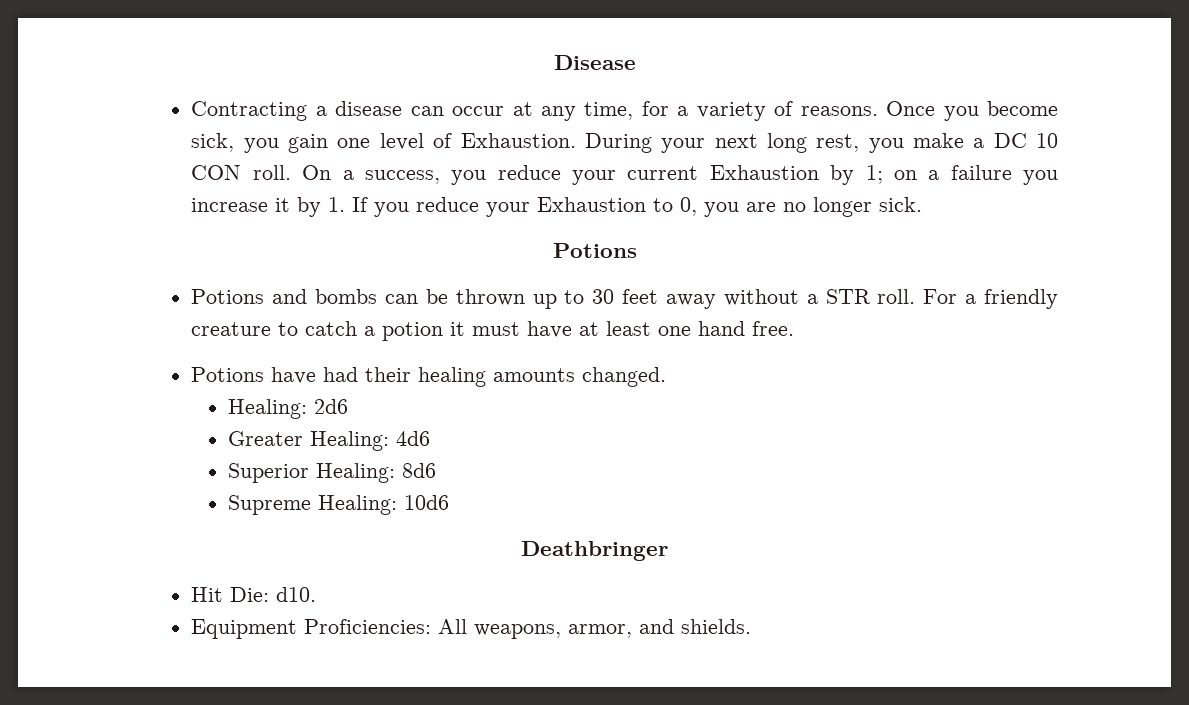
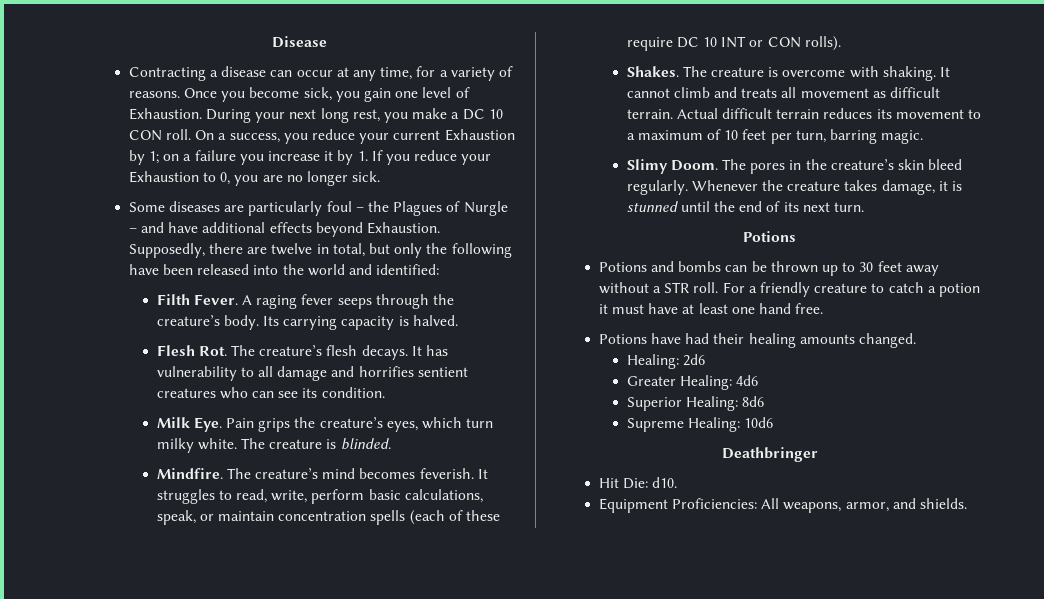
+ Some diseases are particularly foul – the Plagues of Nurgle – and have additional effects beyond Exhaustion. Supposedly, there are twelve in total, but only the following have been released into the world and identified:
+ Filth Fever. A raging fever seeps through the creature’s body. Its carrying capacity is halved.
+ Flesh Rot. The creature’s flesh decays. It has vulnerability to all damage and horrifies sentient creatures who can see its condition.
+ Milk Eye. Pain grips the creature’s eyes, which turn milky white. The creature is blinded.
+ Mindfire. The creature’s mind becomes feverish. It struggles to read, write, perform basic calculations, speak, or maintain concentration spells (each of these require DC 10 INT or CON rolls).
+ Shakes. The creature is overcome with shaking. It cannot climb and treats all movement as difficult terrain. Actual difficult terrain reduces its movement to a maximum of 10 feet per turn, barring magic.
+ Slimy Doom. The pores in the creature’s skin bleed regularly. Whenever the creature takes damage, it is stunned until the end of its next turn.

